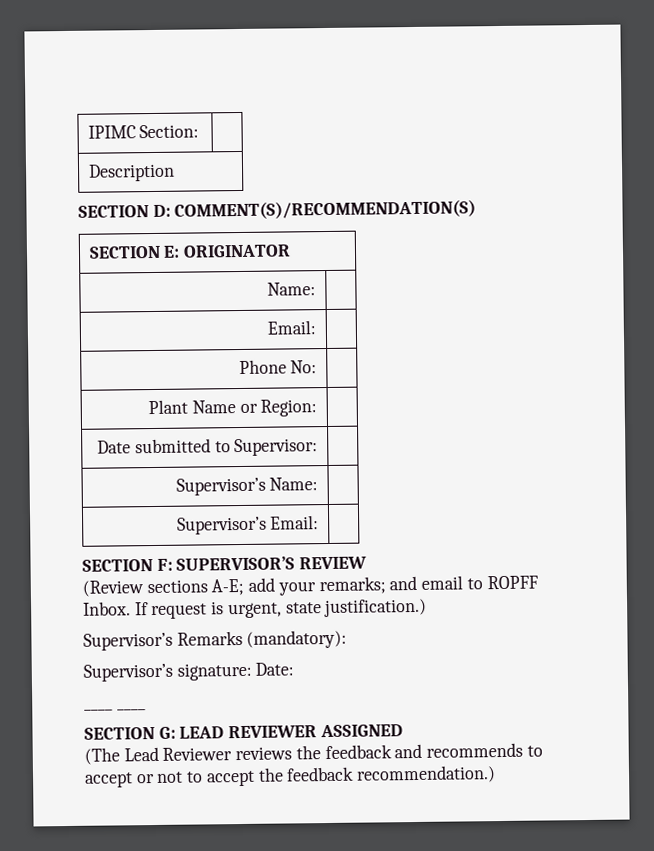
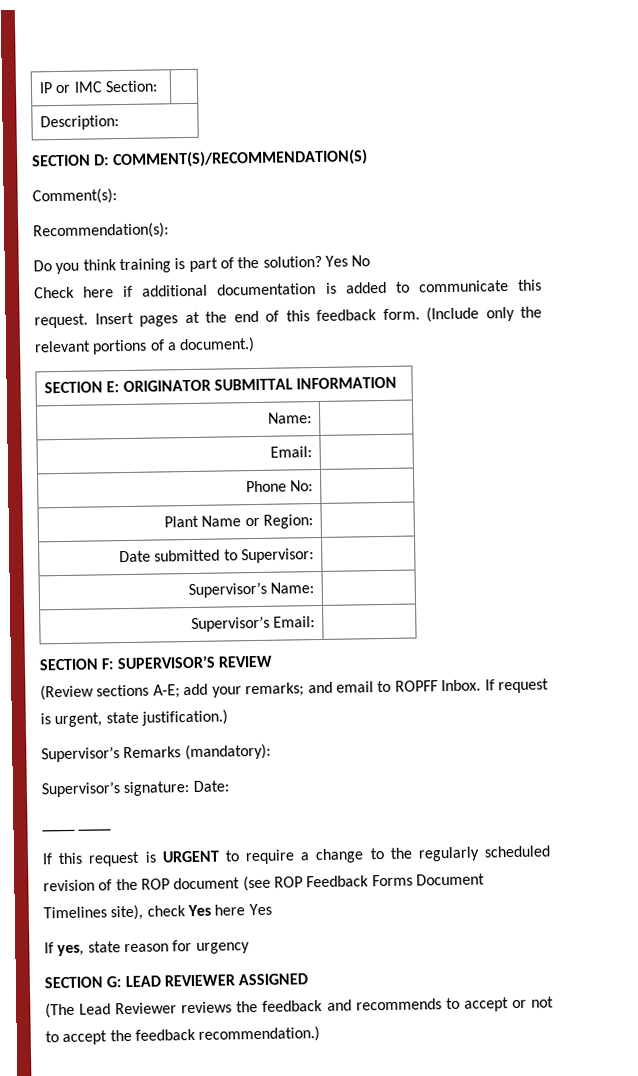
- IPIMC Section: |
+ IP or IMC Section: |
- Description
+ Description:
+ Comment(s):
+ Recommendation(s):
+ Do you think training is part of the solution? Yes No
+ Check here if additional documentation is added to communicate this request. Insert pages at the end of this feedback form. (Include only the relevant portions of a document.)
- SECTION E: ORIGINATOR
+ SECTION E: ORIGINATOR SUBMITTAL INFORMATION
+ If this request is URGENT to require a change to the regularly scheduled revision of the ROP document (see ROP Feedback Forms Document Timelines site), check Yes here Yes
+ If yes, state reason for urgency

